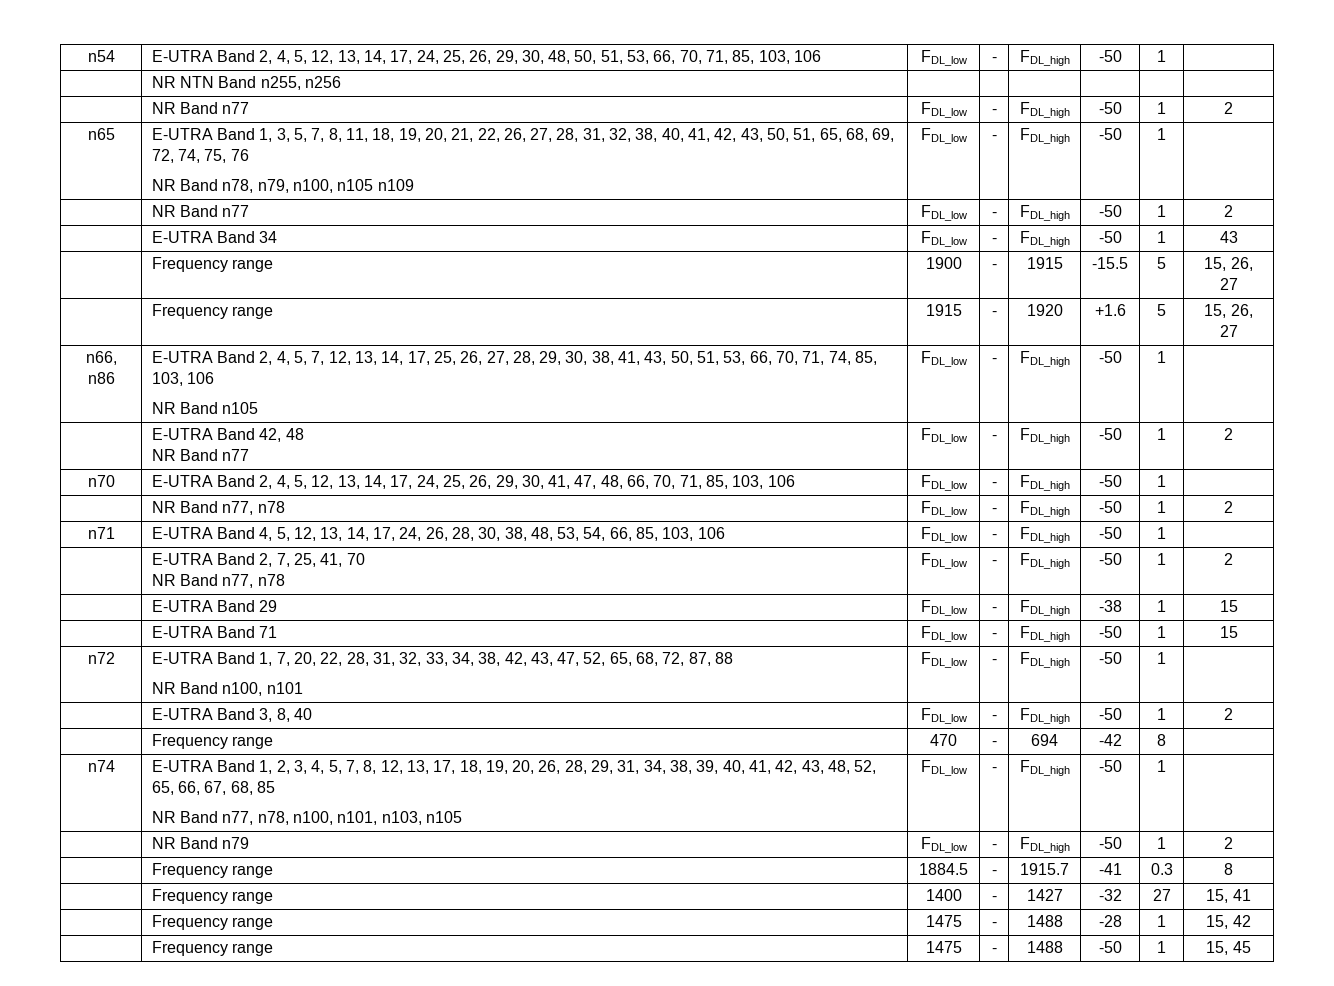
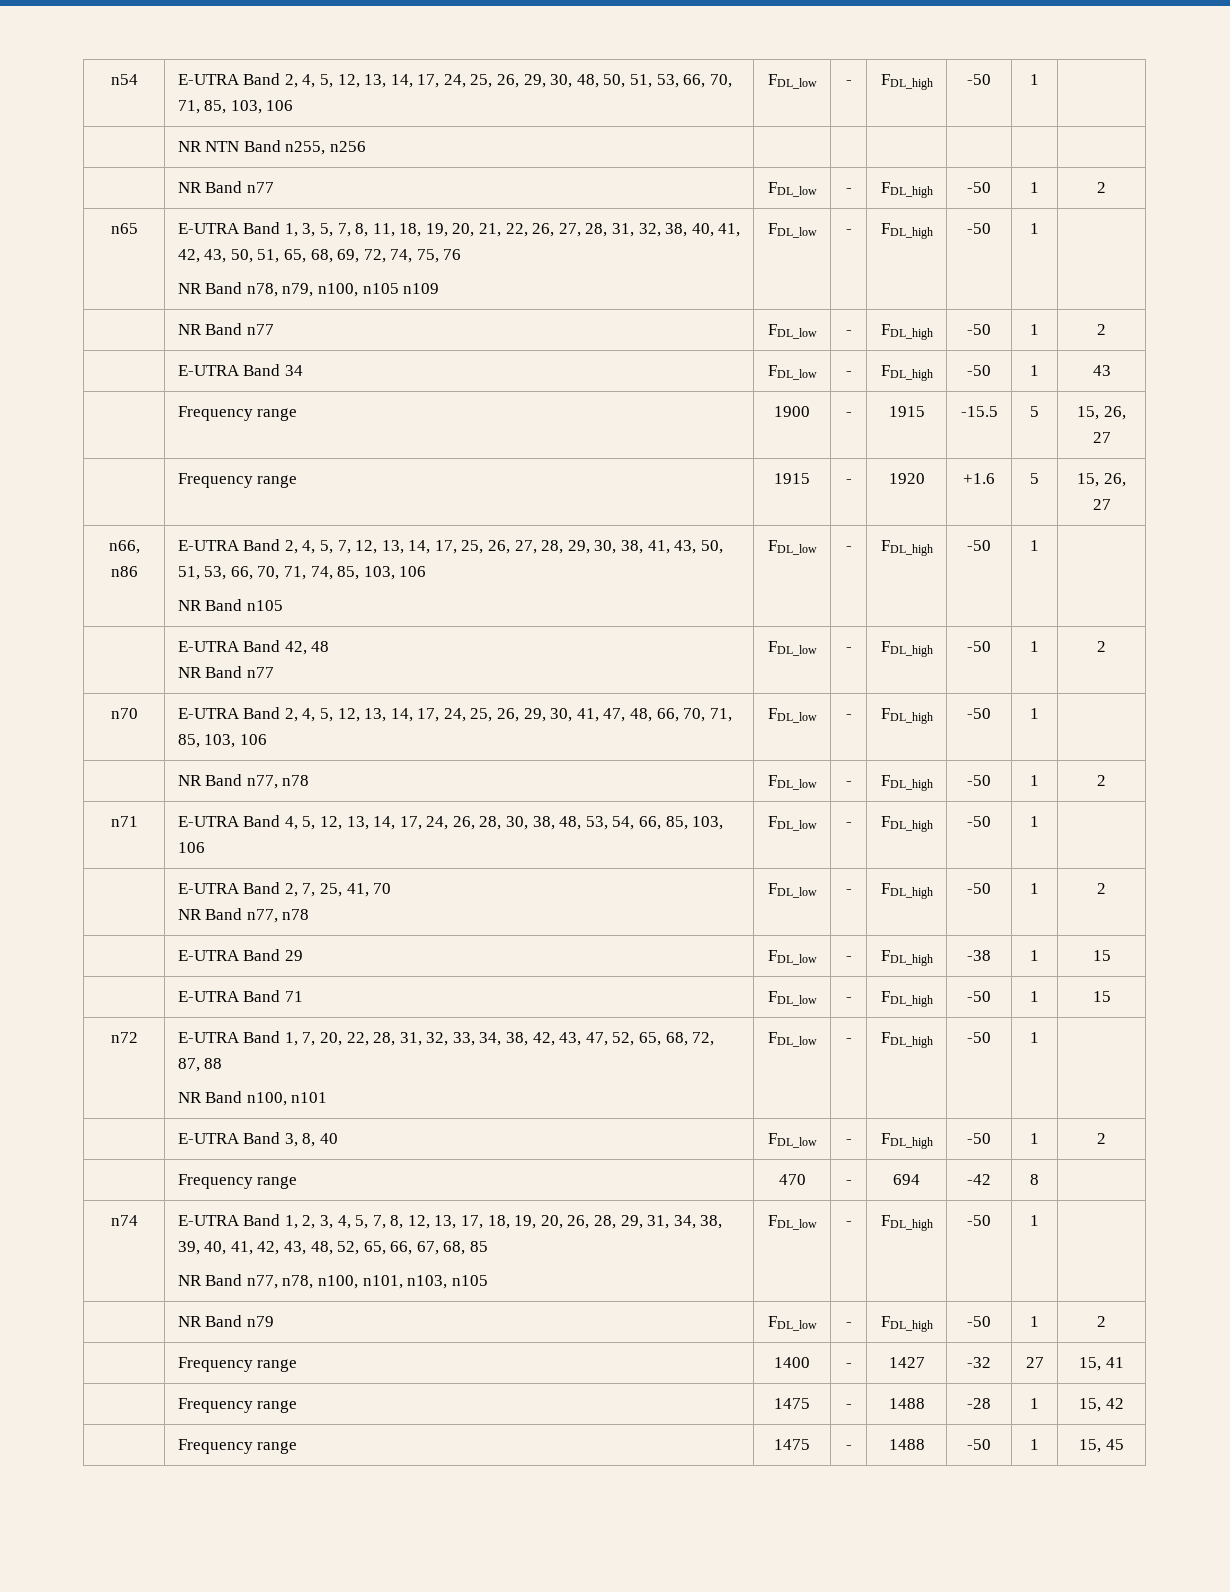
- | Frequency range | 1884.5 | - | 1915.7 | -41 | 0.3 | 8

